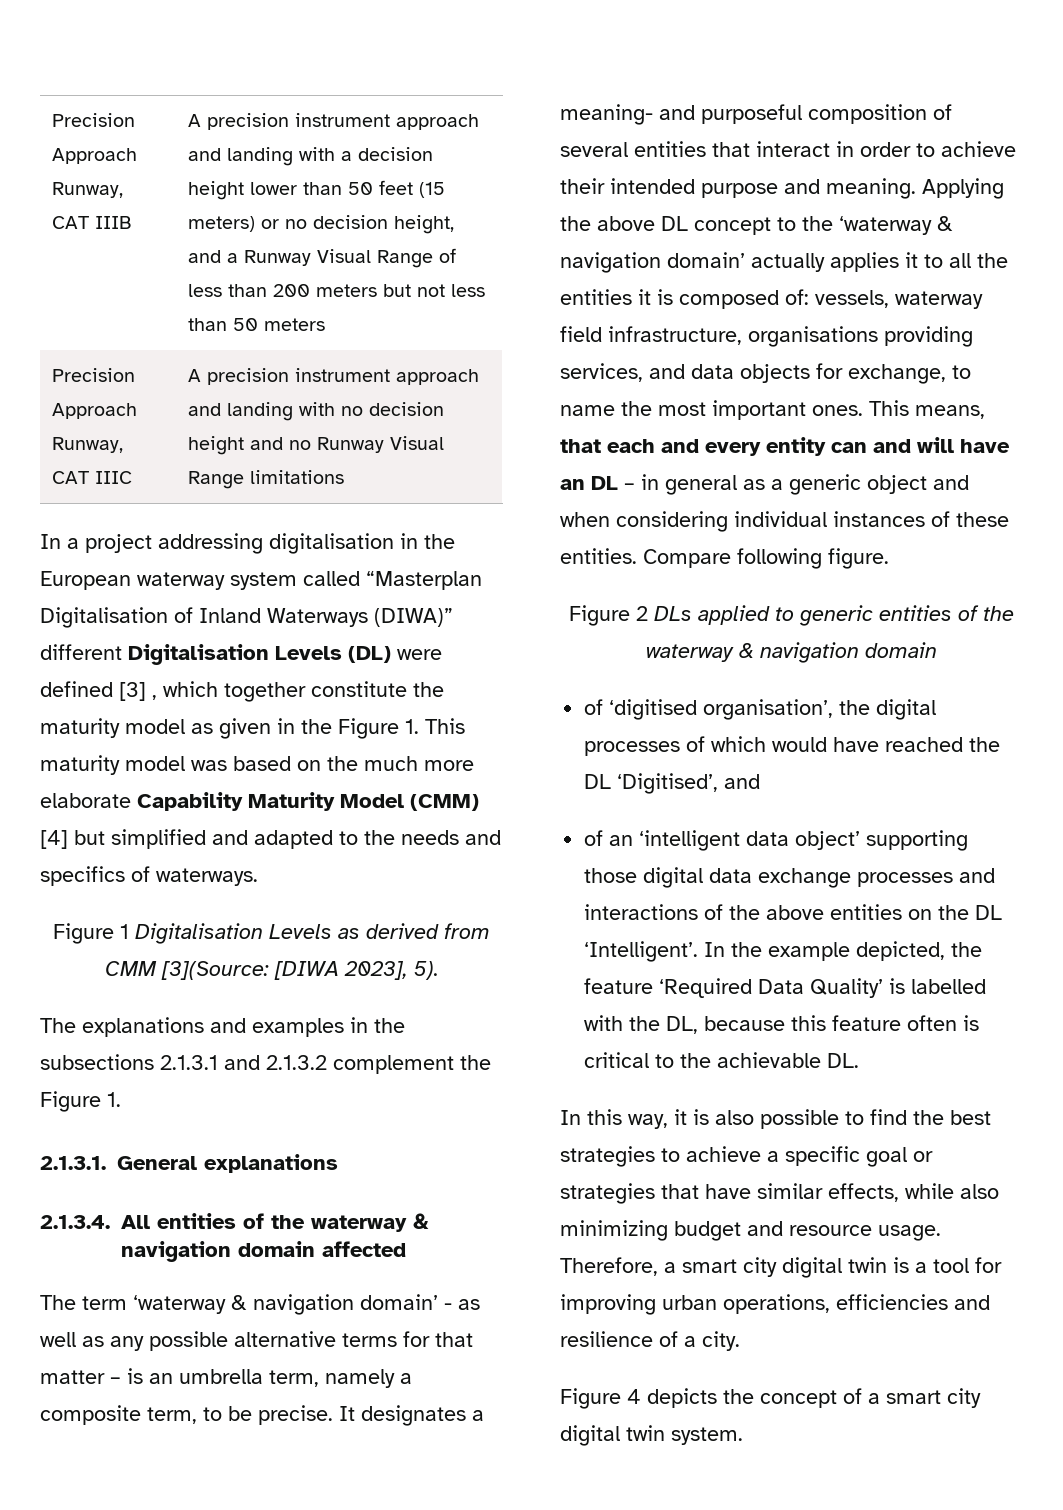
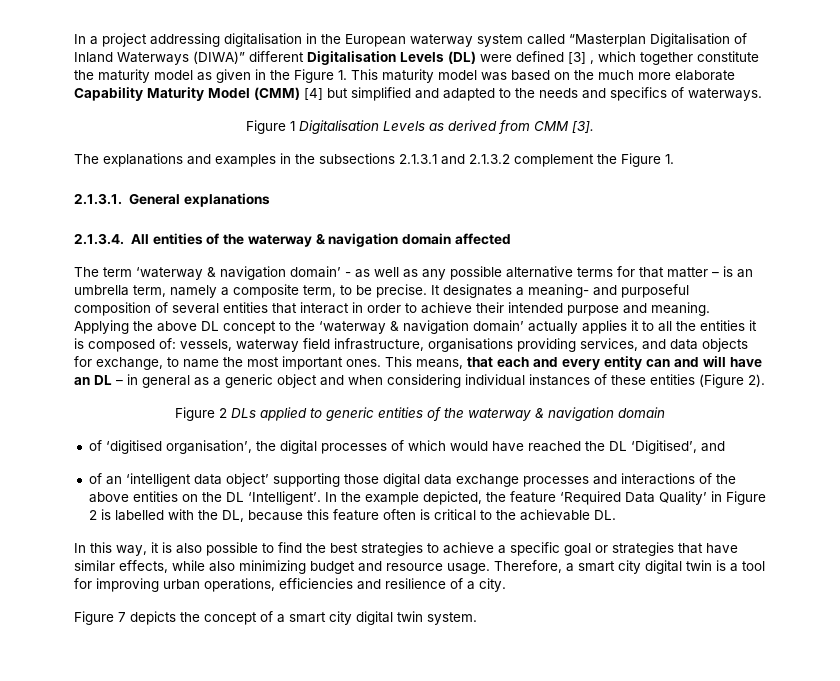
- Precision Approach Runway, CAT IIIB | A precision instrument approach and landing with a decision height lower than 50 feet (15 meters) or no decision height, and a Runway Visual Range of less than 200 meters but not less than 50 meters
- Precision Approach Runway, CAT IIIC | A precision instrument approach and landing with no decision height and no Runway Visual Range limitations
- Figure 1 Digitalisation Levels as derived from CMM [3](Source: [DIWA 2023], 5).
+ Figure 1 Digitalisation Levels as derived from CMM [3].
- This means, that each and every entity can and will have an DL – in general as a generic object and when considering individual instances of these entities. Compare following figure.
+ This means, that each and every entity can and will have an DL – in general as a generic object and when considering individual instances of these entities (Figure 2).
- In the example depicted, the feature ‘Required Data Quality’ is labelled with the DL, because this feature often is critical to the achievable DL.
+ In the example depicted, the feature ‘Required Data Quality’ in Figure 2 is labelled with the DL, because this feature often is critical to the achievable DL.
- Figure 4 depicts the concept of a smart city digital twin system.
+ Figure 7 depicts the concept of a smart city digital twin system.

